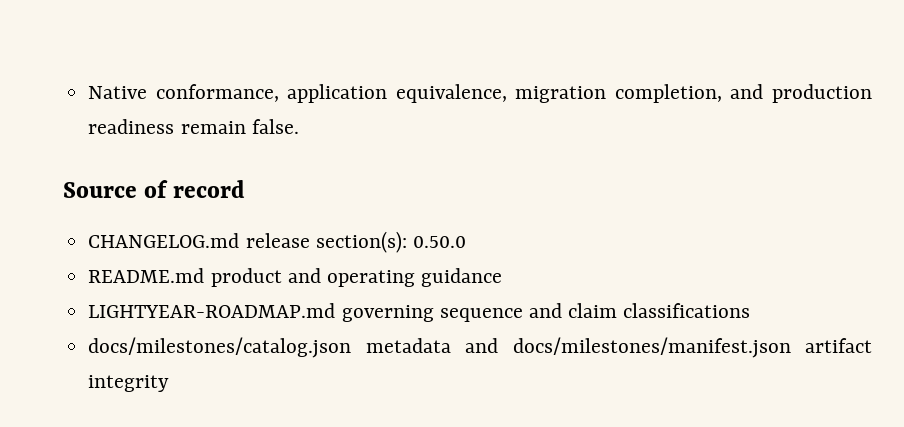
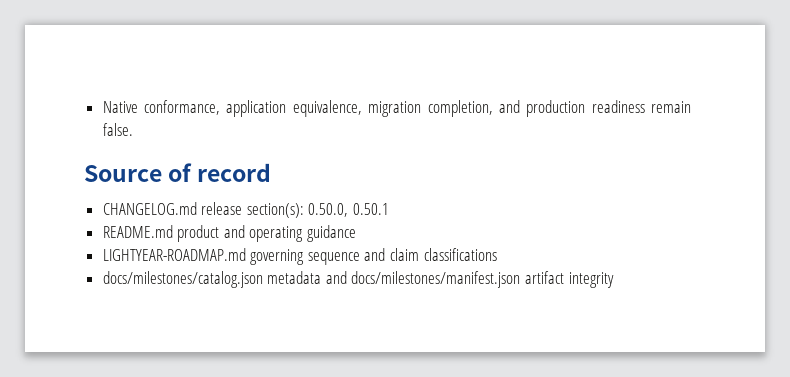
- CHANGELOG.md release section(s): 0.50.0
+ CHANGELOG.md release section(s): 0.50.0, 0.50.1

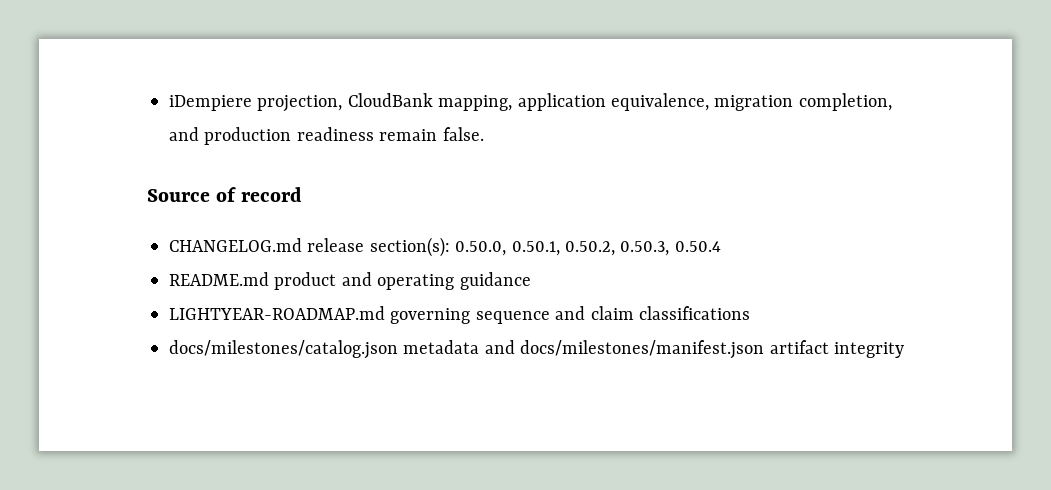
- Native conformance, application equivalence, migration completion, and production readiness remain false.
+ iDempiere projection, CloudBank mapping, application equivalence, migration completion, and production readiness remain false.
- CHANGELOG.md release section(s): 0.50.0, 0.50.1
+ CHANGELOG.md release section(s): 0.50.0, 0.50.1, 0.50.2, 0.50.3, 0.50.4

